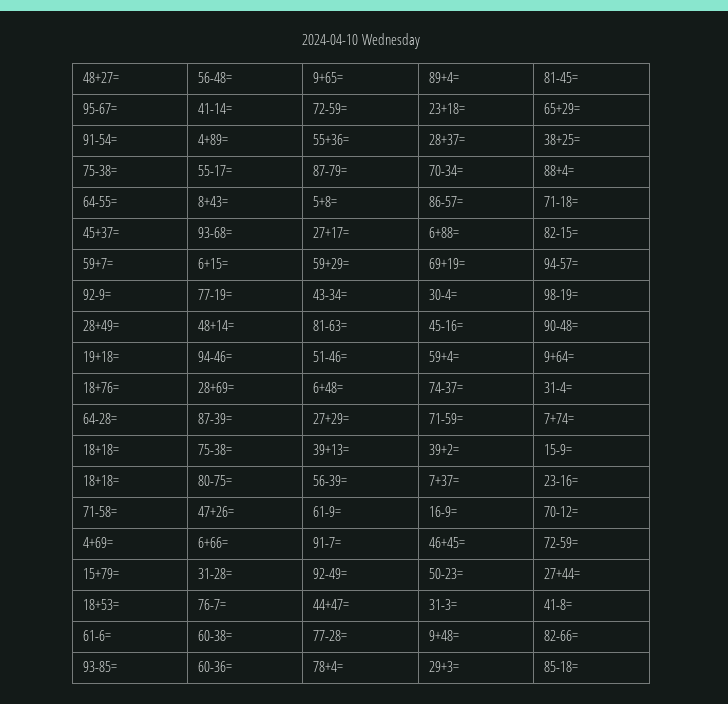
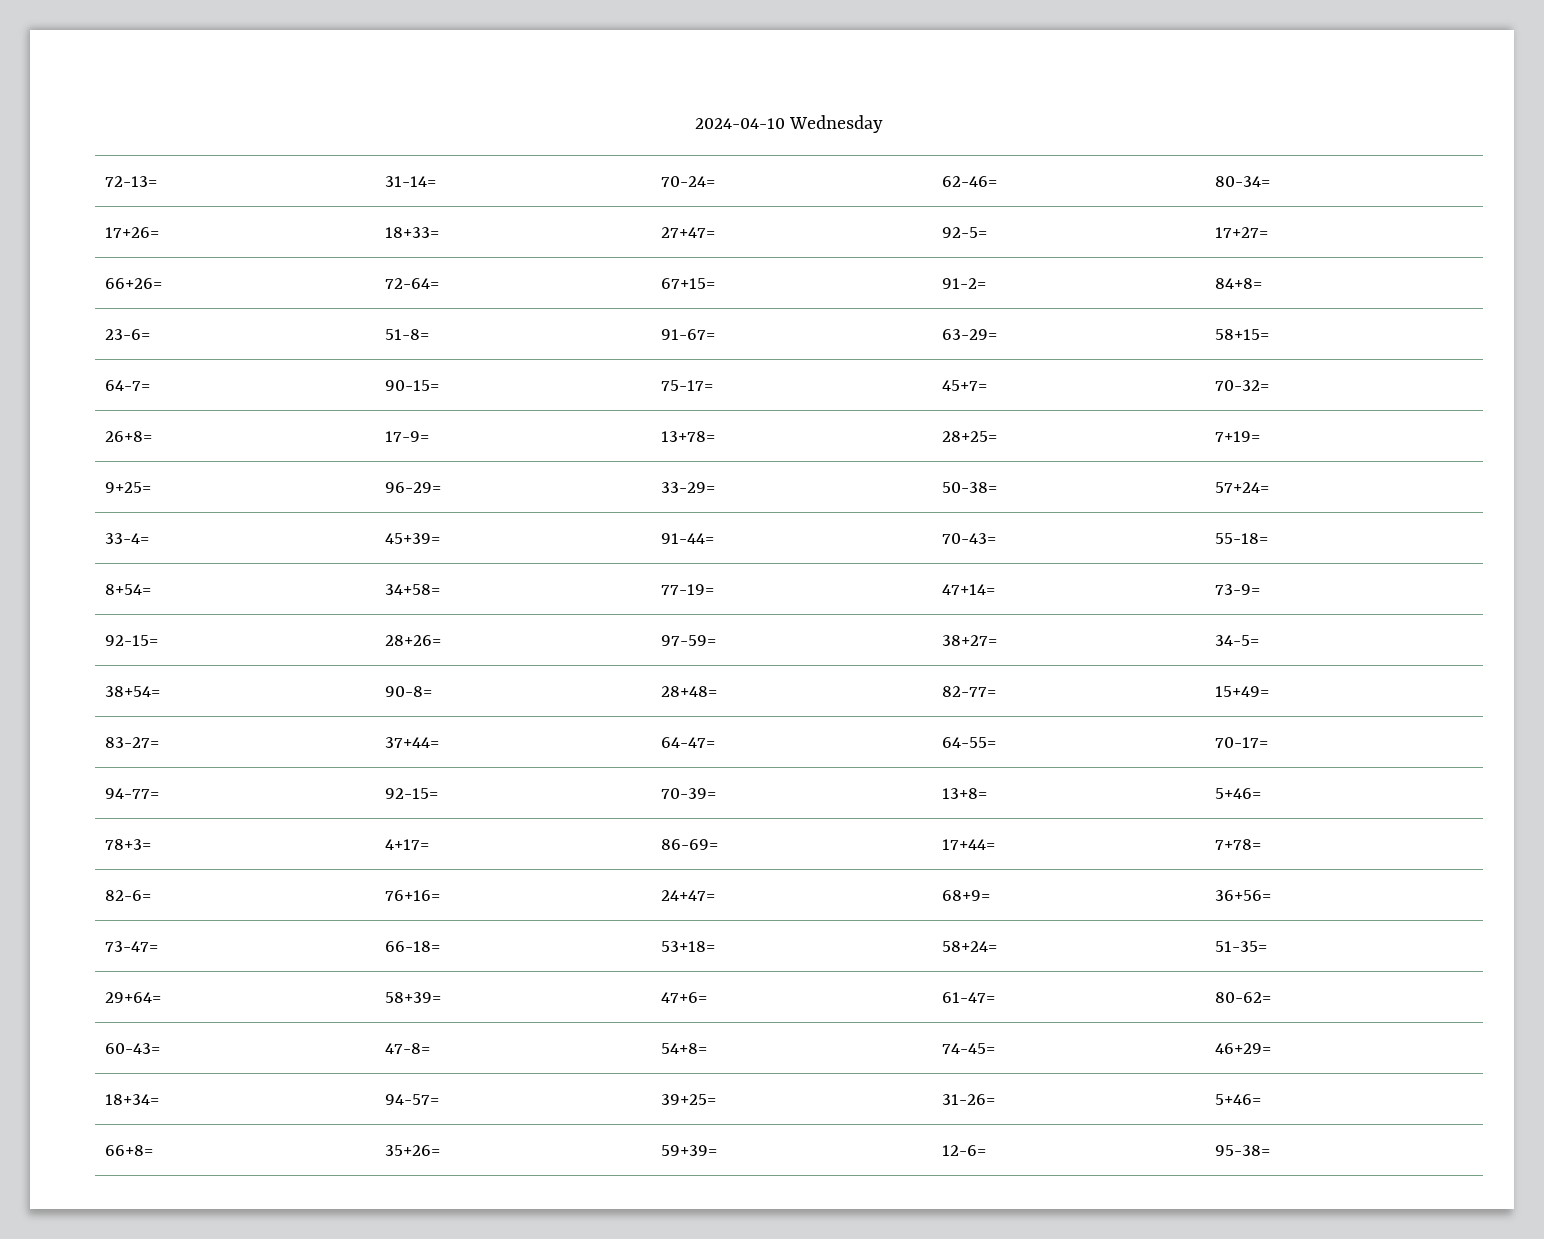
- 48+27= | 56-48= | 9+65= | 89+4= | 81-45=
- 95-67= | 41-14= | 72-59= | 23+18= | 65+29=
- 91-54= | 4+89= | 55+36= | 28+37= | 38+25=
- 75-38= | 55-17= | 87-79= | 70-34= | 88+4=
- 64-55= | 8+43= | 5+8= | 86-57= | 71-18=
- 45+37= | 93-68= | 27+17= | 6+88= | 82-15=
- 59+7= | 6+15= | 59+29= | 69+19= | 94-57=
- 92-9= | 77-19= | 43-34= | 30-4= | 98-19=
- 28+49= | 48+14= | 81-63= | 45-16= | 90-48=
- 19+18= | 94-46= | 51-46= | 59+4= | 9+64=
- 18+76= | 28+69= | 6+48= | 74-37= | 31-4=
- 64-28= | 87-39= | 27+29= | 71-59= | 7+74=
- 18+18= | 75-38= | 39+13= | 39+2= | 15-9=
- 18+18= | 80-75= | 56-39= | 7+37= | 23-16=
- 71-58= | 47+26= | 61-9= | 16-9= | 70-12=
- 4+69= | 6+66= | 91-7= | 46+45= | 72-59=
- 15+79= | 31-28= | 92-49= | 50-23= | 27+44=
- 18+53= | 76-7= | 44+47= | 31-3= | 41-8=
- 61-6= | 60-38= | 77-28= | 9+48= | 82-66=
- 93-85= | 60-36= | 78+4= | 29+3= | 85-18=
+ 72-13= | 31-14= | 70-24= | 62-46= | 80-34=
+ 17+26= | 18+33= | 27+47= | 92-5= | 17+27=
+ 66+26= | 72-64= | 67+15= | 91-2= | 84+8=
+ 23-6= | 51-8= | 91-67= | 63-29= | 58+15=
+ 64-7= | 90-15= | 75-17= | 45+7= | 70-32=
+ 26+8= | 17-9= | 13+78= | 28+25= | 7+19=
+ 9+25= | 96-29= | 33-29= | 50-38= | 57+24=
+ 33-4= | 45+39= | 91-44= | 70-43= | 55-18=
+ 8+54= | 34+58= | 77-19= | 47+14= | 73-9=
+ 92-15= | 28+26= | 97-59= | 38+27= | 34-5=
+ 38+54= | 90-8= | 28+48= | 82-77= | 15+49=
+ 83-27= | 37+44= | 64-47= | 64-55= | 70-17=
+ 94-77= | 92-15= | 70-39= | 13+8= | 5+46=
+ 78+3= | 4+17= | 86-69= | 17+44= | 7+78=
+ 82-6= | 76+16= | 24+47= | 68+9= | 36+56=
+ 73-47= | 66-18= | 53+18= | 58+24= | 51-35=
+ 29+64= | 58+39= | 47+6= | 61-47= | 80-62=
+ 60-43= | 47-8= | 54+8= | 74-45= | 46+29=
+ 18+34= | 94-57= | 39+25= | 31-26= | 5+46=
+ 66+8= | 35+26= | 59+39= | 12-6= | 95-38=

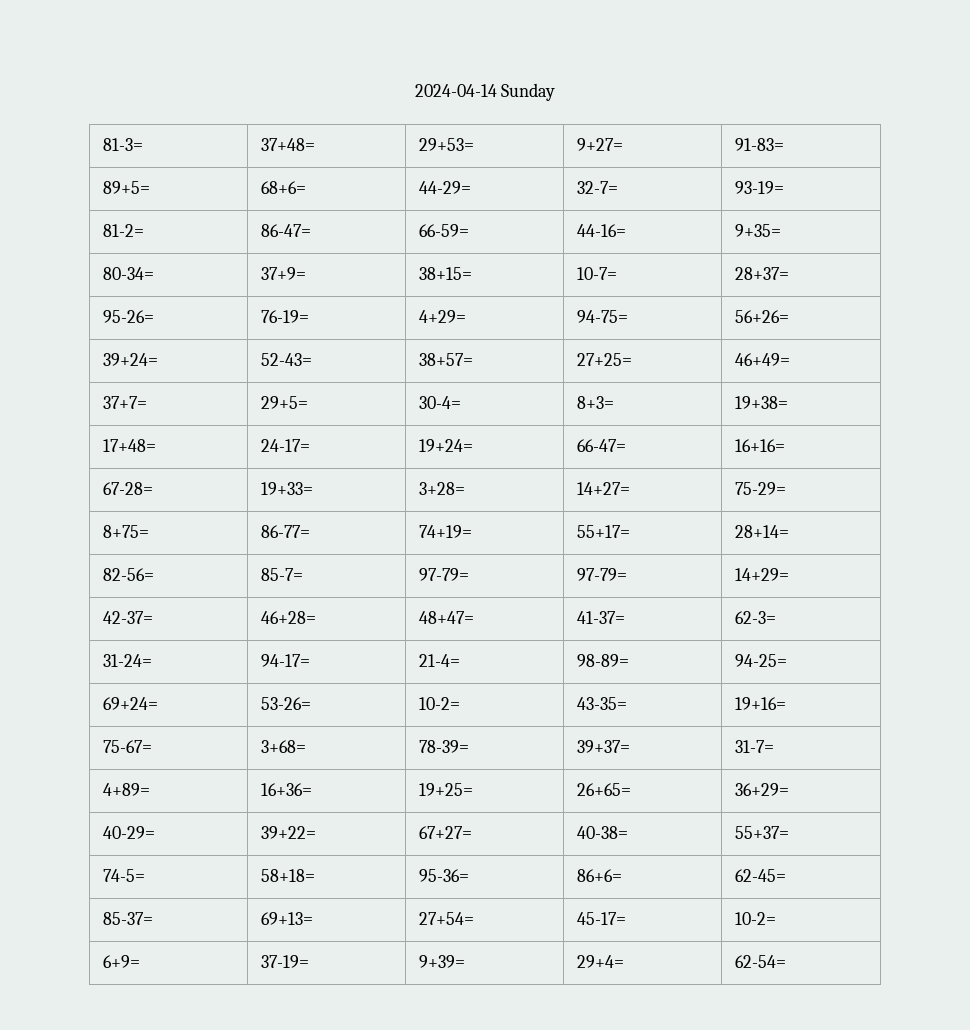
- 2024-04-10 Wednesday
- 72-13= | 31-14= | 70-24= | 62-46= | 80-34=
- 17+26= | 18+33= | 27+47= | 92-5= | 17+27=
- 66+26= | 72-64= | 67+15= | 91-2= | 84+8=
- 23-6= | 51-8= | 91-67= | 63-29= | 58+15=
- 64-7= | 90-15= | 75-17= | 45+7= | 70-32=
- 26+8= | 17-9= | 13+78= | 28+25= | 7+19=
- 9+25= | 96-29= | 33-29= | 50-38= | 57+24=
- 33-4= | 45+39= | 91-44= | 70-43= | 55-18=
- 8+54= | 34+58= | 77-19= | 47+14= | 73-9=
- 92-15= | 28+26= | 97-59= | 38+27= | 34-5=
- 38+54= | 90-8= | 28+48= | 82-77= | 15+49=
- 83-27= | 37+44= | 64-47= | 64-55= | 70-17=
- 94-77= | 92-15= | 70-39= | 13+8= | 5+46=
- 78+3= | 4+17= | 86-69= | 17+44= | 7+78=
- 82-6= | 76+16= | 24+47= | 68+9= | 36+56=
- 73-47= | 66-18= | 53+18= | 58+24= | 51-35=
- 29+64= | 58+39= | 47+6= | 61-47= | 80-62=
- 60-43= | 47-8= | 54+8= | 74-45= | 46+29=
- 18+34= | 94-57= | 39+25= | 31-26= | 5+46=
- 66+8= | 35+26= | 59+39= | 12-6= | 95-38=
+ 2024-04-14 Sunday
+ 81-3= | 37+48= | 29+53= | 9+27= | 91-83=
+ 89+5= | 68+6= | 44-29= | 32-7= | 93-19=
+ 81-2= | 86-47= | 66-59= | 44-16= | 9+35=
+ 80-34= | 37+9= | 38+15= | 10-7= | 28+37=
+ 95-26= | 76-19= | 4+29= | 94-75= | 56+26=
+ 39+24= | 52-43= | 38+57= | 27+25= | 46+49=
+ 37+7= | 29+5= | 30-4= | 8+3= | 19+38=
+ 17+48= | 24-17= | 19+24= | 66-47= | 16+16=
+ 67-28= | 19+33= | 3+28= | 14+27= | 75-29=
+ 8+75= | 86-77= | 74+19= | 55+17= | 28+14=
+ 82-56= | 85-7= | 97-79= | 97-79= | 14+29=
+ 42-37= | 46+28= | 48+47= | 41-37= | 62-3=
+ 31-24= | 94-17= | 21-4= | 98-89= | 94-25=
+ 69+24= | 53-26= | 10-2= | 43-35= | 19+16=
+ 75-67= | 3+68= | 78-39= | 39+37= | 31-7=
+ 4+89= | 16+36= | 19+25= | 26+65= | 36+29=
+ 40-29= | 39+22= | 67+27= | 40-38= | 55+37=
+ 74-5= | 58+18= | 95-36= | 86+6= | 62-45=
+ 85-37= | 69+13= | 27+54= | 45-17= | 10-2=
+ 6+9= | 37-19= | 9+39= | 29+4= | 62-54=

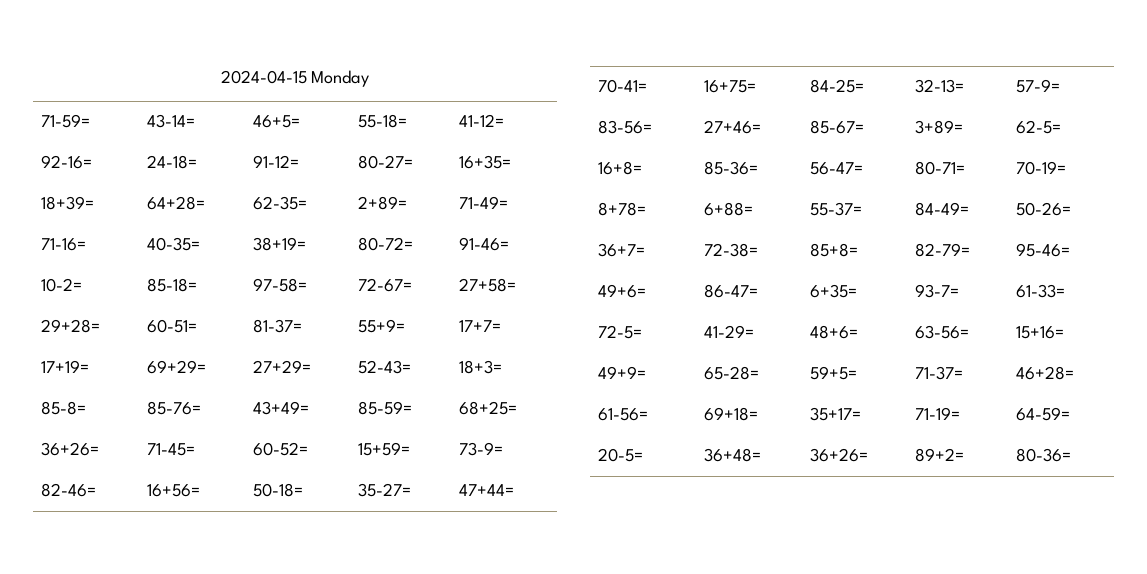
- 2024-04-14 Sunday
- 81-3= | 37+48= | 29+53= | 9+27= | 91-83=
- 89+5= | 68+6= | 44-29= | 32-7= | 93-19=
- 81-2= | 86-47= | 66-59= | 44-16= | 9+35=
- 80-34= | 37+9= | 38+15= | 10-7= | 28+37=
- 95-26= | 76-19= | 4+29= | 94-75= | 56+26=
- 39+24= | 52-43= | 38+57= | 27+25= | 46+49=
- 37+7= | 29+5= | 30-4= | 8+3= | 19+38=
- 17+48= | 24-17= | 19+24= | 66-47= | 16+16=
- 67-28= | 19+33= | 3+28= | 14+27= | 75-29=
- 8+75= | 86-77= | 74+19= | 55+17= | 28+14=
- 82-56= | 85-7= | 97-79= | 97-79= | 14+29=
- 42-37= | 46+28= | 48+47= | 41-37= | 62-3=
- 31-24= | 94-17= | 21-4= | 98-89= | 94-25=
- 69+24= | 53-26= | 10-2= | 43-35= | 19+16=
- 75-67= | 3+68= | 78-39= | 39+37= | 31-7=
- 4+89= | 16+36= | 19+25= | 26+65= | 36+29=
- 40-29= | 39+22= | 67+27= | 40-38= | 55+37=
- 74-5= | 58+18= | 95-36= | 86+6= | 62-45=
- 85-37= | 69+13= | 27+54= | 45-17= | 10-2=
- 6+9= | 37-19= | 9+39= | 29+4= | 62-54=
+ 2024-04-15 Monday
+ 71-59= | 43-14= | 46+5= | 55-18= | 41-12=
+ 92-16= | 24-18= | 91-12= | 80-27= | 16+35=
+ 18+39= | 64+28= | 62-35= | 2+89= | 71-49=
+ 71-16= | 40-35= | 38+19= | 80-72= | 91-46=
+ 10-2= | 85-18= | 97-58= | 72-67= | 27+58=
+ 29+28= | 60-51= | 81-37= | 55+9= | 17+7=
+ 17+19= | 69+29= | 27+29= | 52-43= | 18+3=
+ 85-8= | 85-76= | 43+49= | 85-59= | 68+25=
+ 36+26= | 71-45= | 60-52= | 15+59= | 73-9=
+ 82-46= | 16+56= | 50-18= | 35-27= | 47+44=
+ 70-41= | 16+75= | 84-25= | 32-13= | 57-9=
+ 83-56= | 27+46= | 85-67= | 3+89= | 62-5=
+ 16+8= | 85-36= | 56-47= | 80-71= | 70-19=
+ 8+78= | 6+88= | 55-37= | 84-49= | 50-26=
+ 36+7= | 72-38= | 85+8= | 82-79= | 95-46=
+ 49+6= | 86-47= | 6+35= | 93-7= | 61-33=
+ 72-5= | 41-29= | 48+6= | 63-56= | 15+16=
+ 49+9= | 65-28= | 59+5= | 71-37= | 46+28=
+ 61-56= | 69+18= | 35+17= | 71-19= | 64-59=
+ 20-5= | 36+48= | 36+26= | 89+2= | 80-36=

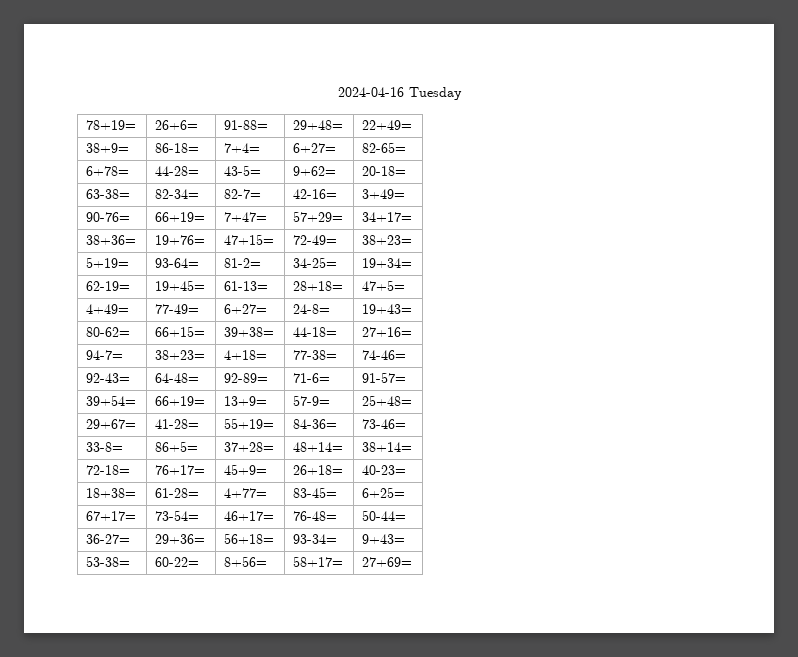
- 2024-04-15 Monday
- 71-59= | 43-14= | 46+5= | 55-18= | 41-12=
- 92-16= | 24-18= | 91-12= | 80-27= | 16+35=
- 18+39= | 64+28= | 62-35= | 2+89= | 71-49=
- 71-16= | 40-35= | 38+19= | 80-72= | 91-46=
- 10-2= | 85-18= | 97-58= | 72-67= | 27+58=
- 29+28= | 60-51= | 81-37= | 55+9= | 17+7=
- 17+19= | 69+29= | 27+29= | 52-43= | 18+3=
- 85-8= | 85-76= | 43+49= | 85-59= | 68+25=
- 36+26= | 71-45= | 60-52= | 15+59= | 73-9=
- 82-46= | 16+56= | 50-18= | 35-27= | 47+44=
- 70-41= | 16+75= | 84-25= | 32-13= | 57-9=
- 83-56= | 27+46= | 85-67= | 3+89= | 62-5=
- 16+8= | 85-36= | 56-47= | 80-71= | 70-19=
- 8+78= | 6+88= | 55-37= | 84-49= | 50-26=
- 36+7= | 72-38= | 85+8= | 82-79= | 95-46=
- 49+6= | 86-47= | 6+35= | 93-7= | 61-33=
- 72-5= | 41-29= | 48+6= | 63-56= | 15+16=
- 49+9= | 65-28= | 59+5= | 71-37= | 46+28=
- 61-56= | 69+18= | 35+17= | 71-19= | 64-59=
- 20-5= | 36+48= | 36+26= | 89+2= | 80-36=
+ 2024-04-16 Tuesday
+ 78+19= | 26+6= | 91-88= | 29+48= | 22+49=
+ 38+9= | 86-18= | 7+4= | 6+27= | 82-65=
+ 6+78= | 44-28= | 43-5= | 9+62= | 20-18=
+ 63-38= | 82-34= | 82-7= | 42-16= | 3+49=
+ 90-76= | 66+19= | 7+47= | 57+29= | 34+17=
+ 38+36= | 19+76= | 47+15= | 72-49= | 38+23=
+ 5+19= | 93-64= | 81-2= | 34-25= | 19+34=
+ 62-19= | 19+45= | 61-13= | 28+18= | 47+5=
+ 4+49= | 77-49= | 6+27= | 24-8= | 19+43=
+ 80-62= | 66+15= | 39+38= | 44-18= | 27+16=
+ 94-7= | 38+23= | 4+18= | 77-38= | 74-46=
+ 92-43= | 64-48= | 92-89= | 71-6= | 91-57=
+ 39+54= | 66+19= | 13+9= | 57-9= | 25+48=
+ 29+67= | 41-28= | 55+19= | 84-36= | 73-46=
+ 33-8= | 86+5= | 37+28= | 48+14= | 38+14=
+ 72-18= | 76+17= | 45+9= | 26+18= | 40-23=
+ 18+38= | 61-28= | 4+77= | 83-45= | 6+25=
+ 67+17= | 73-54= | 46+17= | 76-48= | 50-44=
+ 36-27= | 29+36= | 56+18= | 93-34= | 9+43=
+ 53-38= | 60-22= | 8+56= | 58+17= | 27+69=

